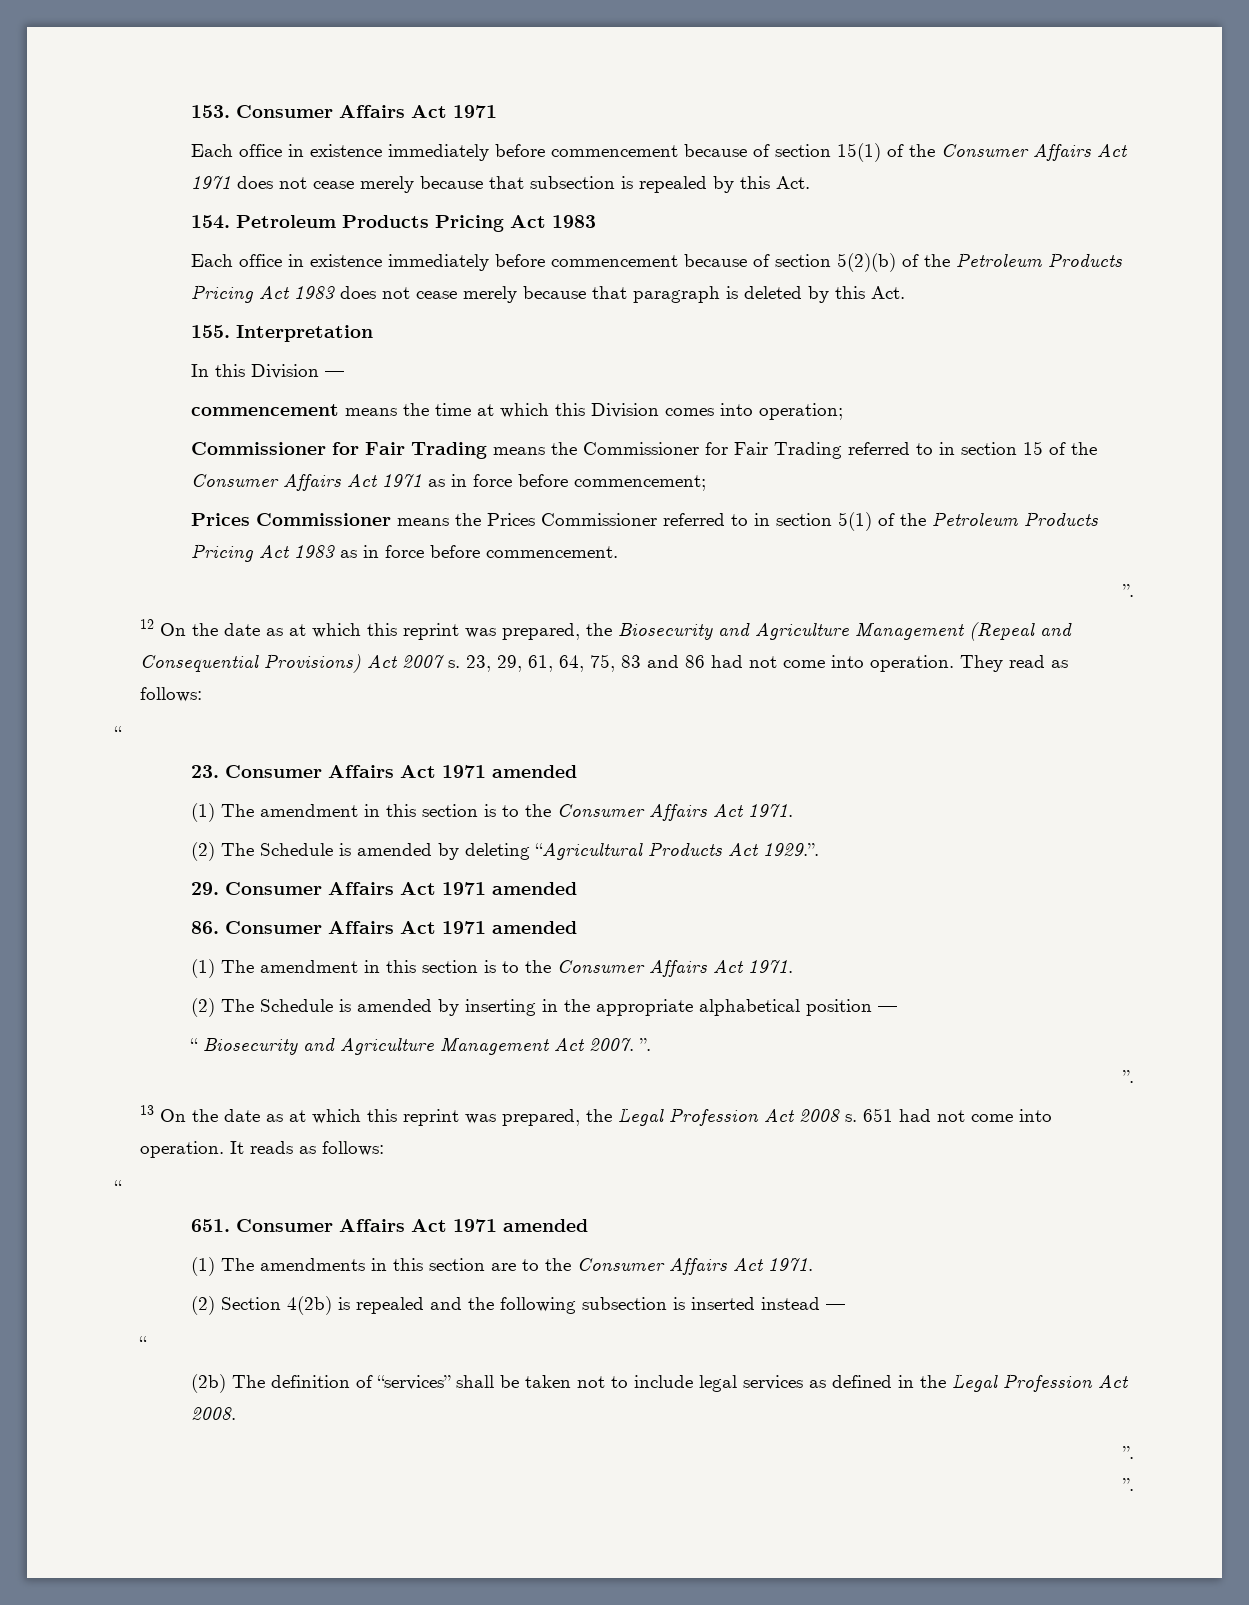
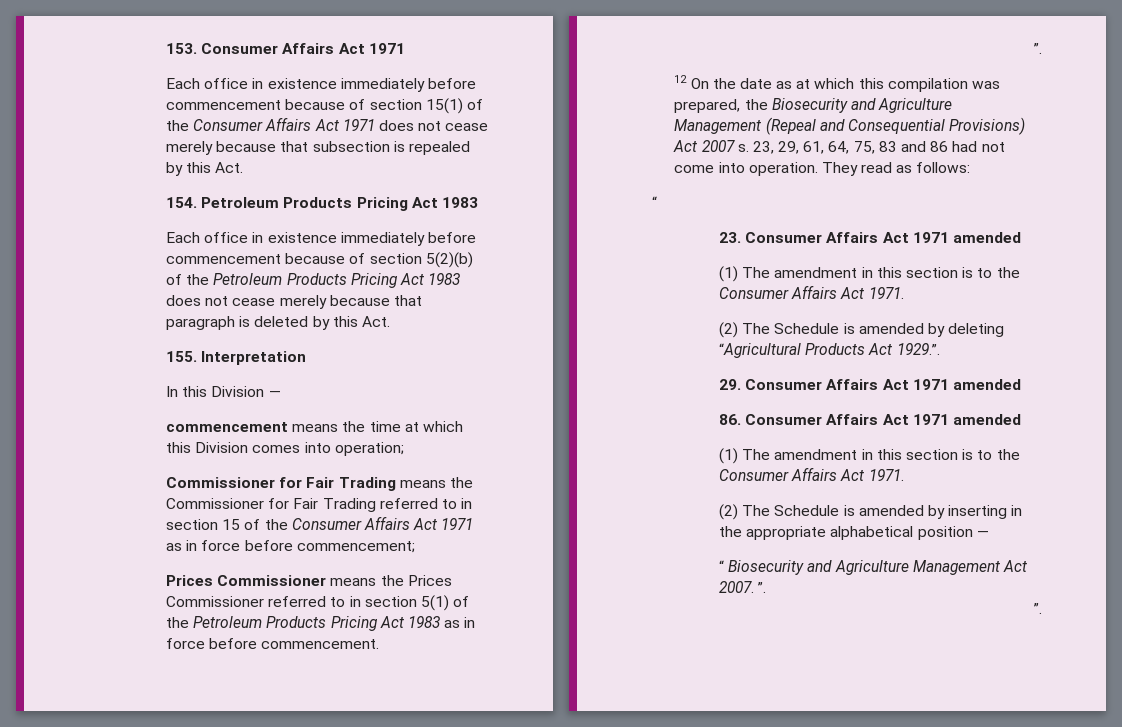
- 12 On the date as at which this reprint was prepared, the Biosecurity and Agriculture Management (Repeal and Consequential Provisions) Act 2007 s.
+ 12 On the date as at which this compilation was prepared, the Biosecurity and Agriculture Management (Repeal and Consequential Provisions) Act 2007 s.
- 13 On the date as at which this reprint was prepared, the Legal Profession Act 2008 s. 651 had not come into operation. It reads as follows:
- “
- 651. Consumer Affairs Act 1971 amended
- (1) The amendments in this section are to the Consumer Affairs Act 1971.
- (2) Section 4(2b) is repealed and the following subsection is inserted instead —
- “
- (2b) The definition of “services” shall be taken not to include legal services as defined in the Legal Profession Act 2008.
- ”.
- ”.

